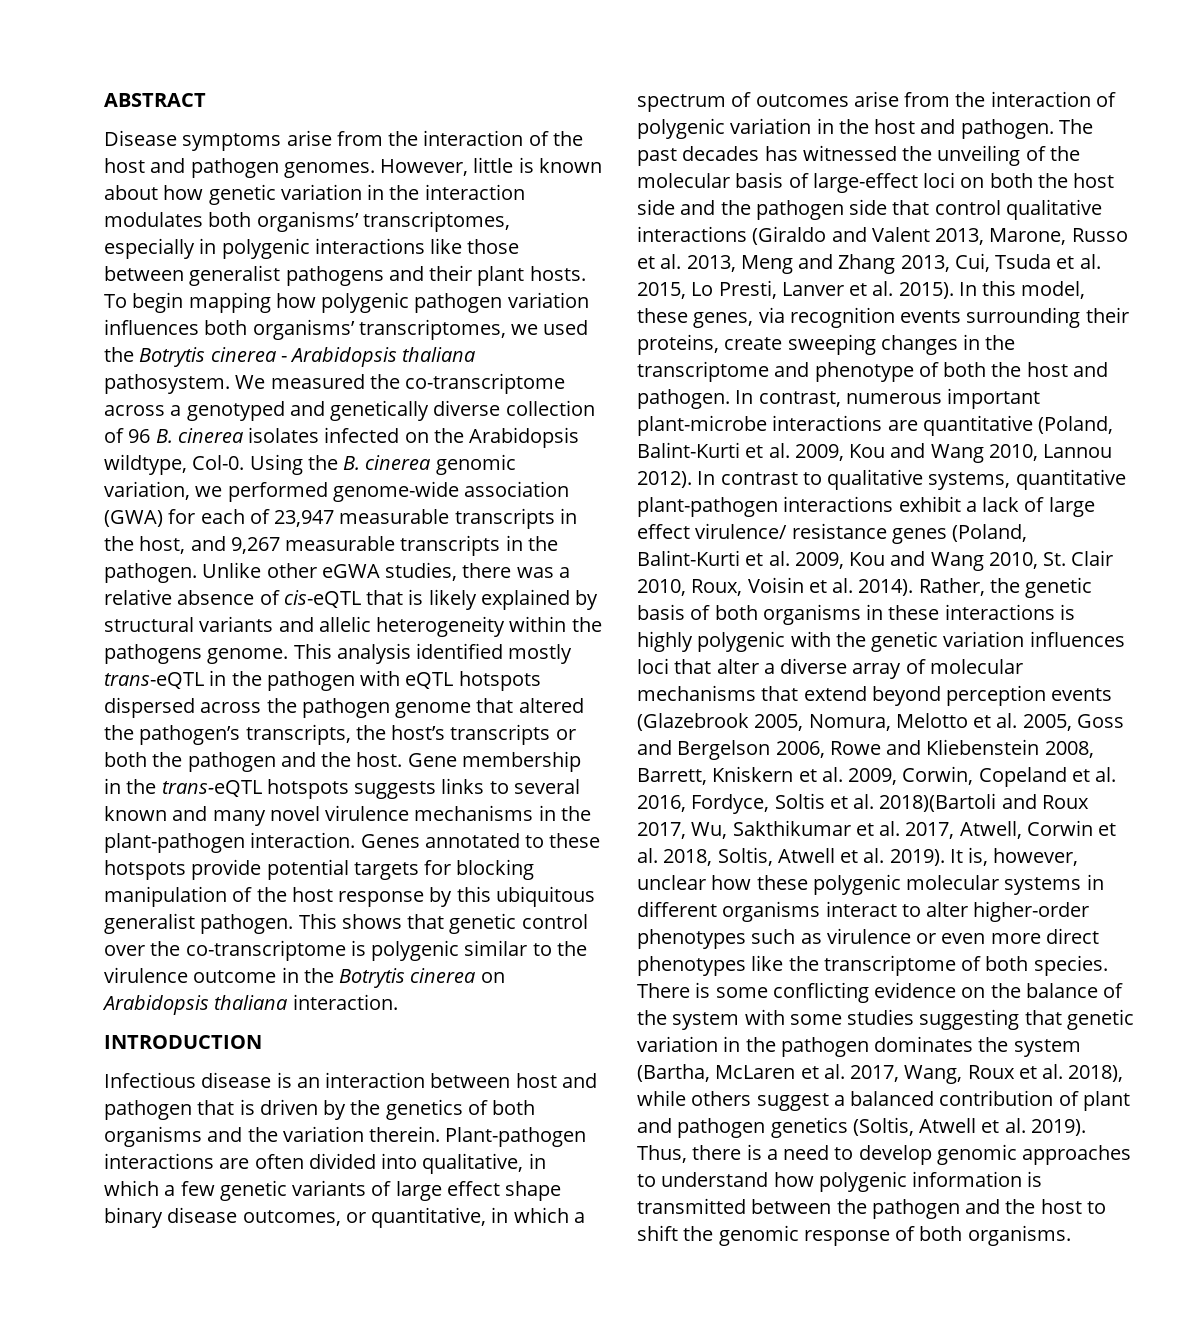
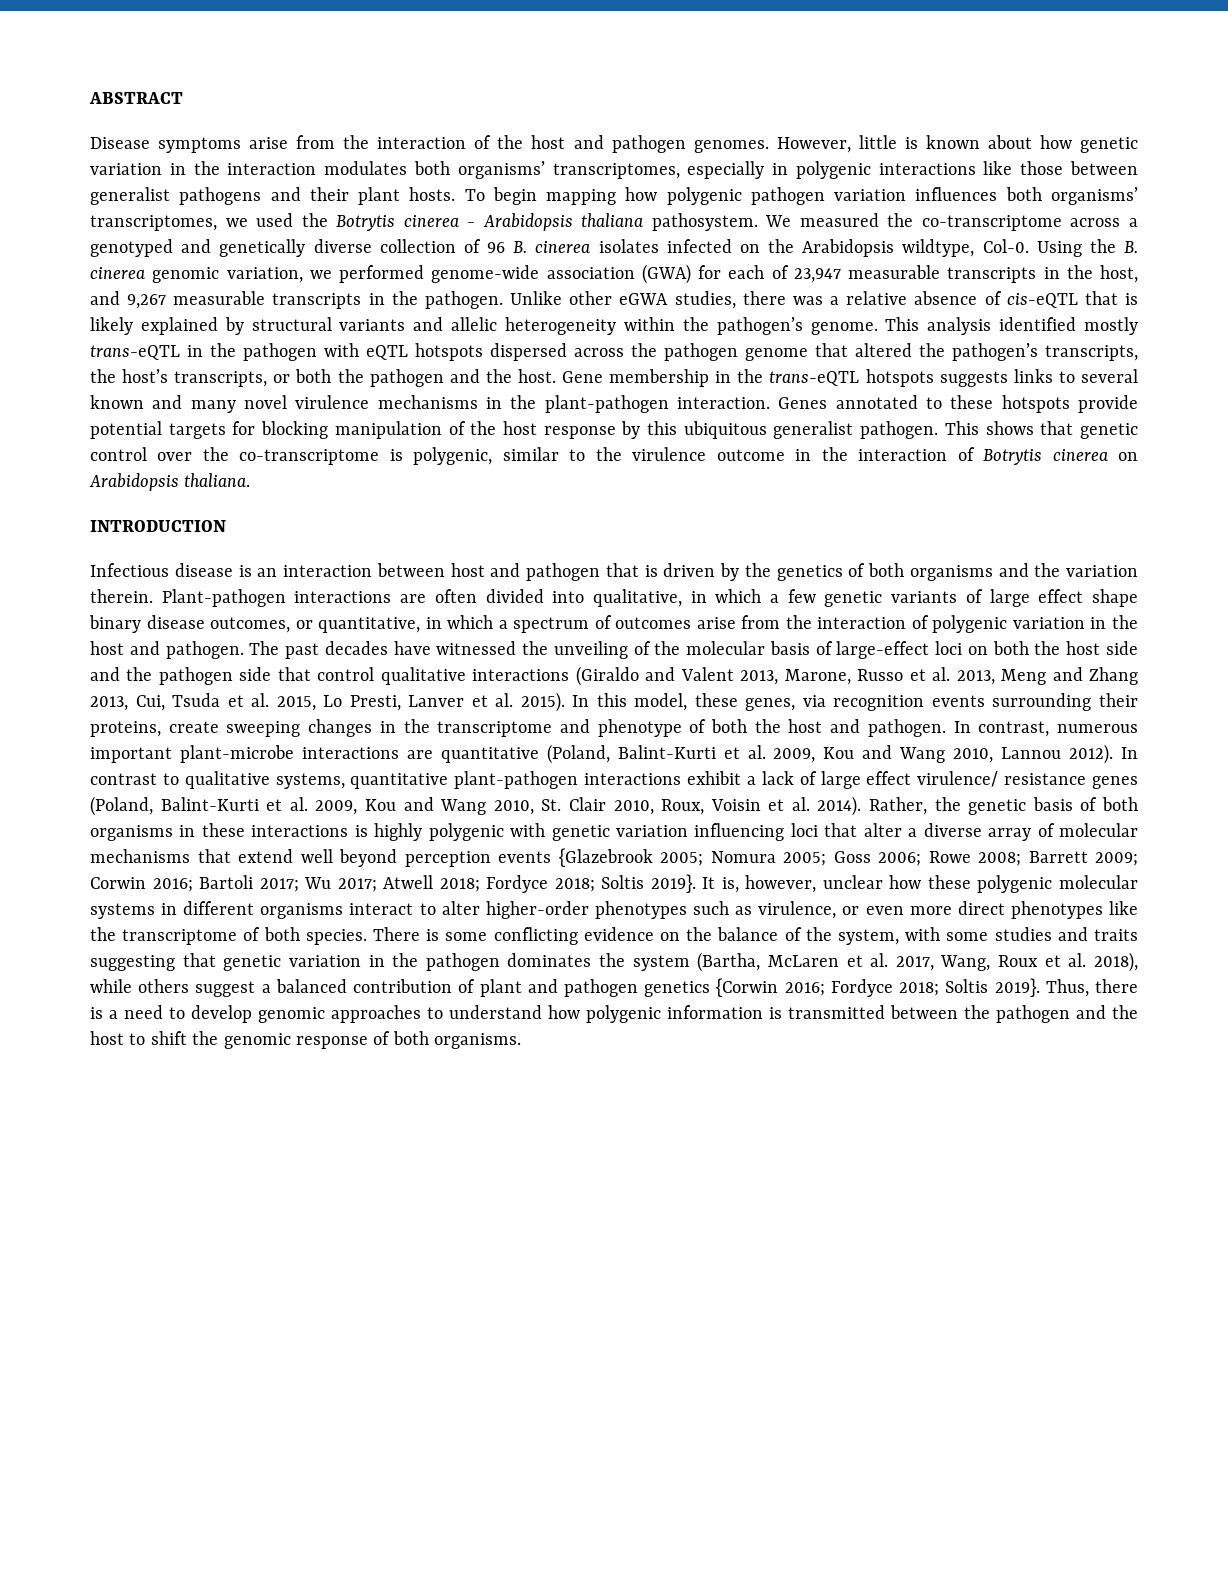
- Unlike other eGWA studies, there was a relative absence of cis-eQTL that is likely explained by structural variants and allelic heterogeneity within the pathogens genome.
+ Unlike other eGWA studies, there was a relative absence of cis-eQTL that is likely explained by structural variants and allelic heterogeneity within the pathogen’s genome.
- This analysis identified mostly trans-eQTL in the pathogen with eQTL hotspots dispersed across the pathogen genome that altered the pathogen’s transcripts, the host’s transcripts or both the pathogen and the host.
+ This analysis identified mostly trans-eQTL in the pathogen with eQTL hotspots dispersed across the pathogen genome that altered the pathogen’s transcripts, the host’s transcripts, or both the pathogen and the host.
- This shows that genetic control over the co-transcriptome is polygenic similar to the virulence outcome in the Botrytis cinerea on Arabidopsis thaliana interaction.
+ This shows that genetic control over the co-transcriptome is polygenic, similar to the virulence outcome in the interaction of Botrytis cinerea on Arabidopsis thaliana.
- The past decades has witnessed the unveiling of the molecular basis of large-effect loci on both the host side and the pathogen side that control qualitative interactions (Giraldo and Valent 2013, Marone, Russo et al. 2013, Meng and Zhang 2013, Cui, Tsuda et al. 2015, Lo Presti, Lanver et al. 2015).
+ The past decades have witnessed the unveiling of the molecular basis of large-effect loci on both the host side and the pathogen side that control qualitative interactions (Giraldo and Valent 2013, Marone, Russo et al. 2013, Meng and Zhang 2013, Cui, Tsuda et al. 2015, Lo Presti, Lanver et al. 2015).
- Rather, the genetic basis of both organisms in these interactions is highly polygenic with the genetic variation influences loci that alter a diverse array of molecular mechanisms that extend beyond perception events (Glazebrook 2005, Nomura, Melotto et al. 2005, Goss and Bergelson 2006, Rowe and Kliebenstein 2008, Barrett, Kniskern et al. 2009, Corwin, Copeland et al. 2016, Fordyce, Soltis et al. 2018)(Bartoli and Roux 2017, Wu, Sakthikumar et al. 2017, Atwell, Corwin et al. 2018, Soltis, Atwell et al. 2019).
+ Rather, the genetic basis of both organisms in these interactions is highly polygenic with genetic variation influencing loci that alter a diverse array of molecular mechanisms that extend well beyond perception events {Glazebrook 2005; Nomura 2005; Goss 2006; Rowe 2008; Barrett 2009; Corwin 2016; Bartoli 2017; Wu 2017; Atwell 2018; Fordyce 2018; Soltis 2019}.
- It is, however, unclear how these polygenic molecular systems in different organisms interact to alter higher-order phenotypes such as virulence or even more direct phenotypes like the transcriptome of both species.
+ It is, however, unclear how these polygenic molecular systems in different organisms interact to alter higher-order phenotypes such as virulence, or even more direct phenotypes like the transcriptome of both species.
- There is some conflicting evidence on the balance of the system with some studies suggesting that genetic variation in the pathogen dominates the system (Bartha, McLaren et al. 2017, Wang, Roux et al. 2018), while others suggest a balanced contribution of plant and pathogen genetics (Soltis, Atwell et al. 2019).
+ There is some conflicting evidence on the balance of the system, with some studies and traits suggesting that genetic variation in the pathogen dominates the system (Bartha, McLaren et al. 2017, Wang, Roux et al. 2018), while others suggest a balanced contribution of plant and pathogen genetics {Corwin 2016; Fordyce 2018; Soltis 2019}.

